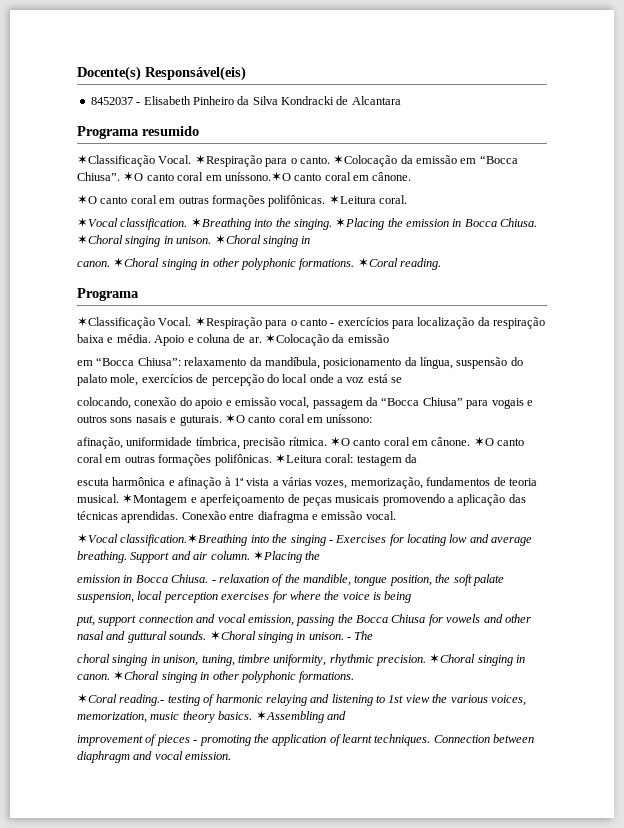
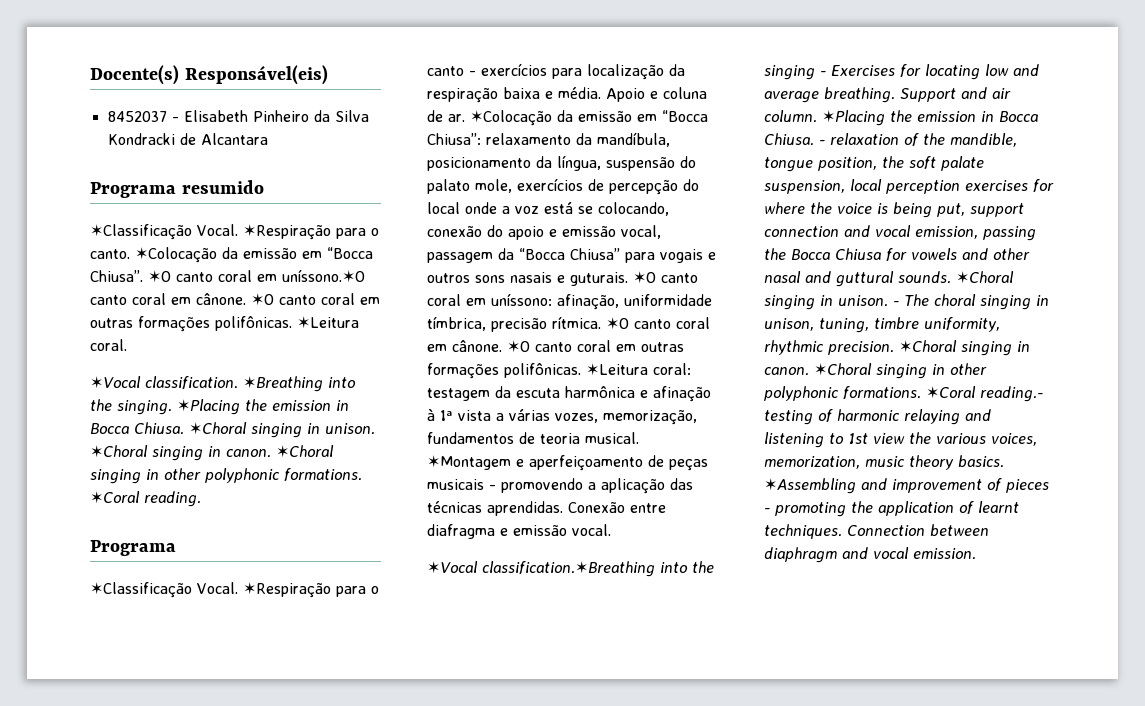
- ✶O canto coral em uníssono.✶O canto coral em cânone.
- ✶O canto coral em outras formações polifônicas.
+ ✶O canto coral em uníssono.✶O canto coral em cânone. ✶O canto coral em outras formações polifônicas.
- ✶Choral singing in unison. ✶Choral singing in
- canon.
+ ✶Choral singing in unison. ✶Choral singing in canon.
- Apoio e coluna de ar. ✶Colocação da emissão
- em “Bocca Chiusa”: relaxamento da mandíbula, posicionamento da língua, suspensão do palato mole, exercícios de percepção do local onde a voz está se
- colocando, conexão do apoio e emissão vocal, passagem da “Bocca Chiusa” para vogais e outros sons nasais e guturais.
+ Apoio e coluna de ar. ✶Colocação da emissão em “Bocca Chiusa”: relaxamento da mandíbula, posicionamento da língua, suspensão do palato mole, exercícios de percepção do local onde a voz está se colocando, conexão do apoio e emissão vocal, passagem da “Bocca Chiusa” para vogais e outros sons nasais e guturais.
- ✶O canto coral em uníssono:
- afinação, uniformidade tímbrica, precisão rítmica.
+ ✶O canto coral em uníssono: afinação, uniformidade tímbrica, precisão rítmica.
- ✶Leitura coral: testagem da
- escuta harmônica e afinação à 1ª vista a várias vozes, memorização, fundamentos de teoria musical.
+ ✶Leitura coral: testagem da escuta harmônica e afinação à 1ª vista a várias vozes, memorização, fundamentos de teoria musical.
- ✶Montagem e aperfeiçoamento de peças musicais promovendo a aplicação das técnicas aprendidas.
+ ✶Montagem e aperfeiçoamento de peças musicais - promovendo a aplicação das técnicas aprendidas.
- Support and air column. ✶Placing the
- emission in Bocca Chiusa.
+ Support and air column. ✶Placing the emission in Bocca Chiusa.
- - relaxation of the mandible, tongue position, the soft palate suspension, local perception exercises for where the voice is being
- put, support connection and vocal emission, passing the Bocca Chiusa for vowels and other nasal and guttural sounds.
+ - relaxation of the mandible, tongue position, the soft palate suspension, local perception exercises for where the voice is being put, support connection and vocal emission, passing the Bocca Chiusa for vowels and other nasal and guttural sounds.
- - The
- choral singing in unison, tuning, timbre uniformity, rhythmic precision.
+ - The choral singing in unison, tuning, timbre uniformity, rhythmic precision.
- ✶Choral singing in canon. ✶Choral singing in other polyphonic formations.
- ✶Coral reading.- testing of harmonic relaying and listening to 1st view the various voices, memorization, music theory basics.
+ ✶Choral singing in canon. ✶Choral singing in other polyphonic formations. ✶Coral reading.- testing of harmonic relaying and listening to 1st view the various voices, memorization, music theory basics.
- ✶Assembling and
- improvement of pieces - promoting the application of learnt techniques.
+ ✶Assembling and improvement of pieces - promoting the application of learnt techniques.

